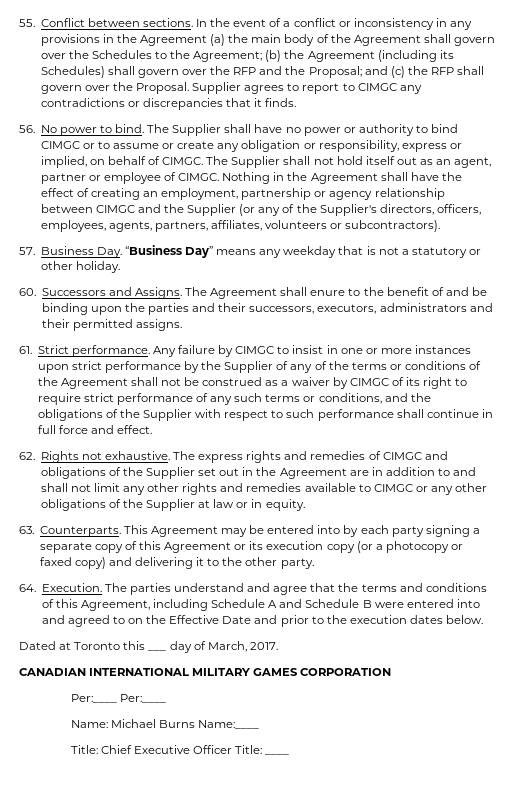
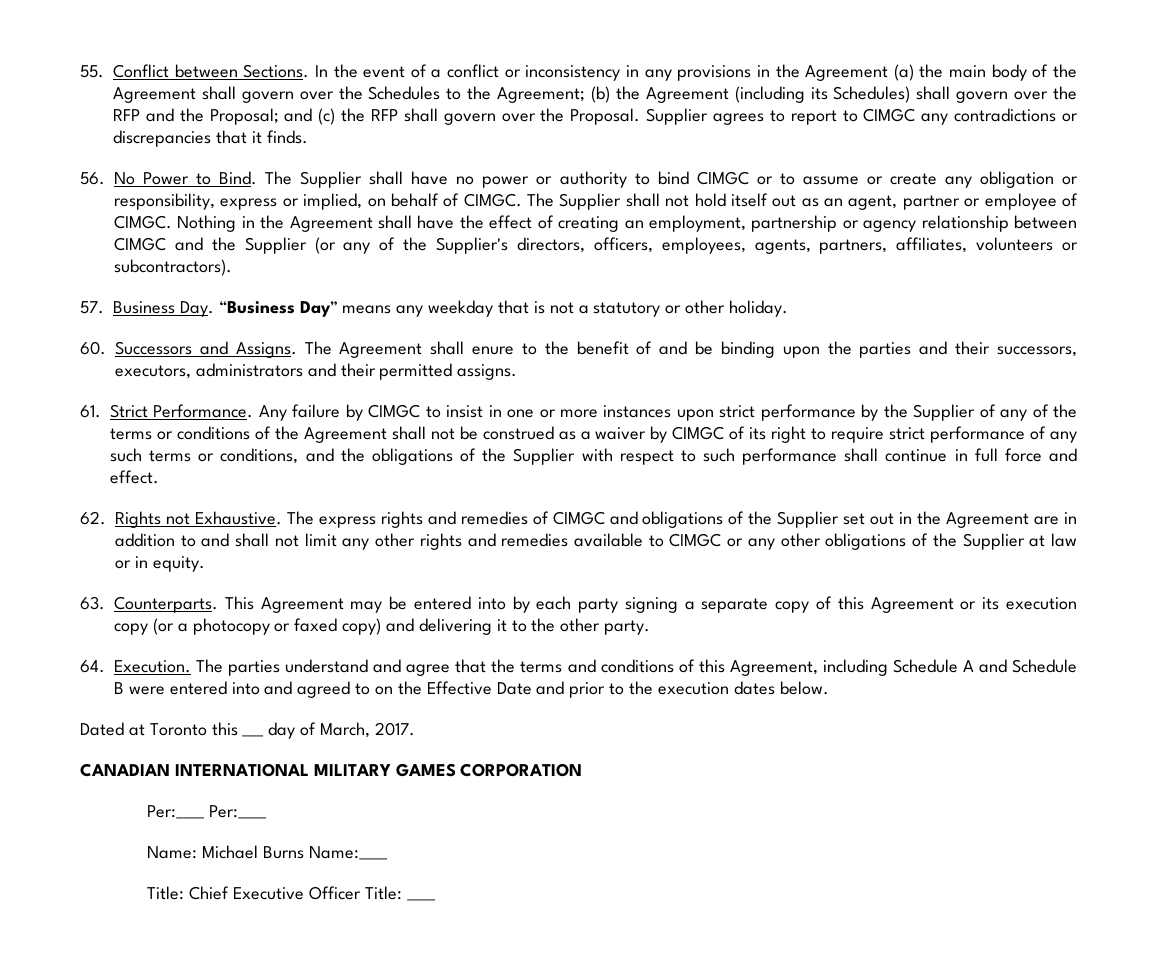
- 55. Conflict between sections.
+ 55. Conflict between Sections.
- 56. No power to bind.
+ 56. No Power to Bind.
- 61. Strict performance.
+ 61. Strict Performance.
- 62. Rights not exhaustive.
+ 62. Rights not Exhaustive.

